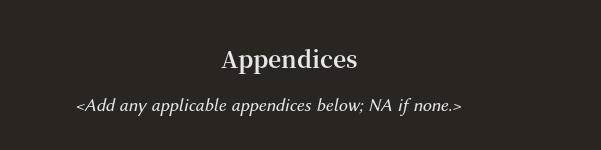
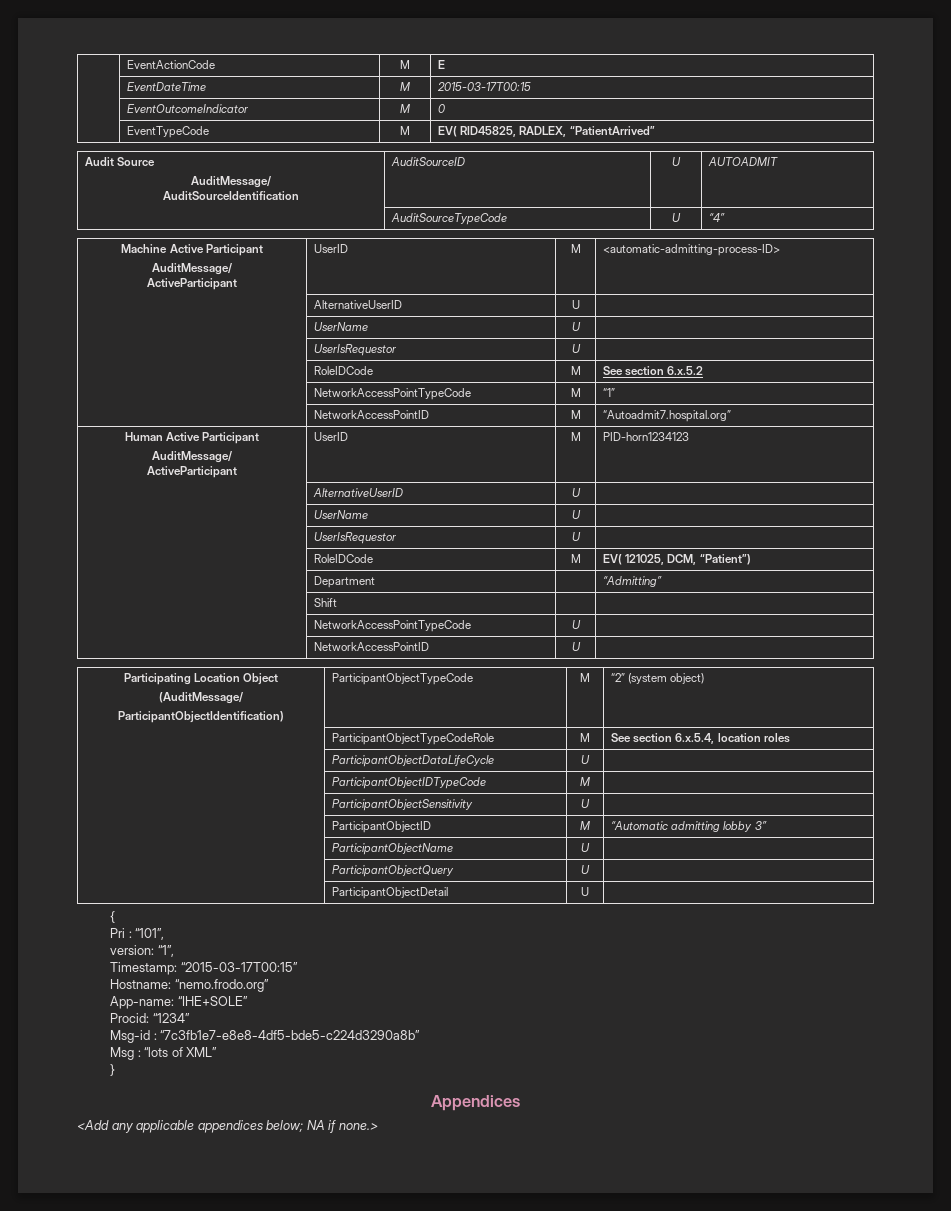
+ | EventActionCode | M | E
+ | EventDateTime | M | 2015-03-17T00:15
+ | EventOutcomeIndicator | M | 0
+ | EventTypeCode | M | EV( RID45825, RADLEX, “PatientArrived”
+ Audit Source
+ AuditMessage/
+ AuditSourceIdentification | AuditSourceID | U | AUTOADMIT
+ | AuditSourceTypeCode | U | “4”
+ Machine Active Participant
+ AuditMessage/
+ ActiveParticipant | UserID | M | <automatic-admitting-process-ID>
+ | AlternativeUserID | U |
+ | UserName | U |
+ | UserIsRequestor | U |
+ | RoleIDCode | M | See section 6.x.5.2
+ | NetworkAccessPointTypeCode | M | “1”
+ | NetworkAccessPointID | M | “Autoadmit7.hospital.org”
+ Human Active Participant
+ AuditMessage/
+ ActiveParticipant | UserID | M | PID-horn1234123
+ | AlternativeUserID | U |
+ | UserName | U |
+ | UserIsRequestor | U |
+ | RoleIDCode | M | EV( 121025, DCM, “Patient”)
+ | Department | | “Admitting”
+ | Shift | |
+ | NetworkAccessPointTypeCode | U |
+ | NetworkAccessPointID | U |
+ Participating Location Object
+ (AuditMessage/
+ ParticipantObjectIdentification) | ParticipantObjectTypeCode | M | “2” (system object)
+ | ParticipantObjectTypeCodeRole | M | See section 6.x.5.4, location roles
+ | ParticipantObjectDataLifeCycle | U |
+ | ParticipantObjectIDTypeCode | M |
+ | ParticipantObjectSensitivity | U |
+ | ParticipantObjectID | M | “Automatic admitting lobby 3”
+ | ParticipantObjectName | U |
+ | ParticipantObjectQuery | U |
+ | ParticipantObjectDetail | U |
+ {
+ Pri : “101”,
+ version: “1”,
+ Timestamp: “2015-03-17T00:15”
+ Hostname: “nemo.frodo.org”
+ App-name: “IHE+SOLE”
+ Procid: “1234”
+ Msg-id : “7c3fb1e7-e8e8-4df5-bde5-c224d3290a8b”
+ Msg : “lots of XML”
+ }

